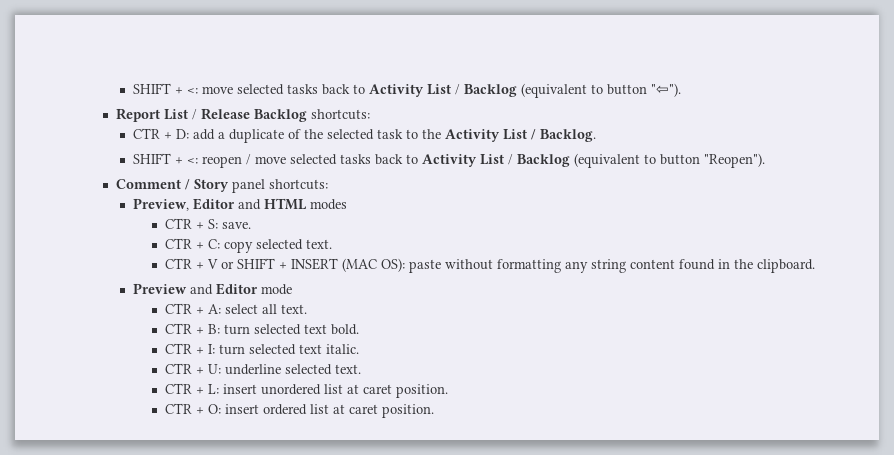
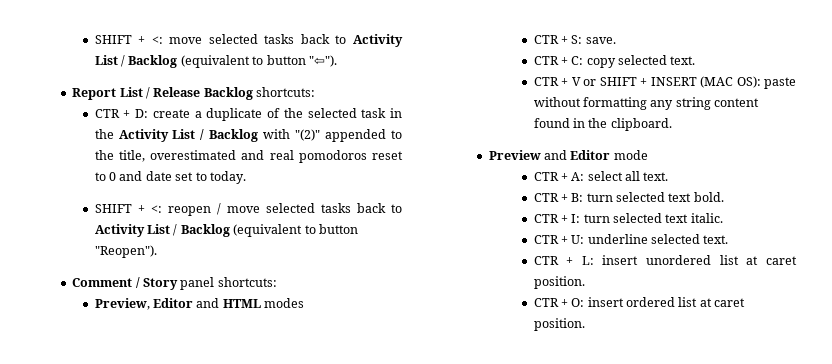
- CTR + D: add a duplicate of the selected task to the Activity List / Backlog.
+ CTR + D: create a duplicate of the selected task in the Activity List / Backlog with "(2)" appended to the title, overestimated and real pomodoros reset to 0 and date set to today.

